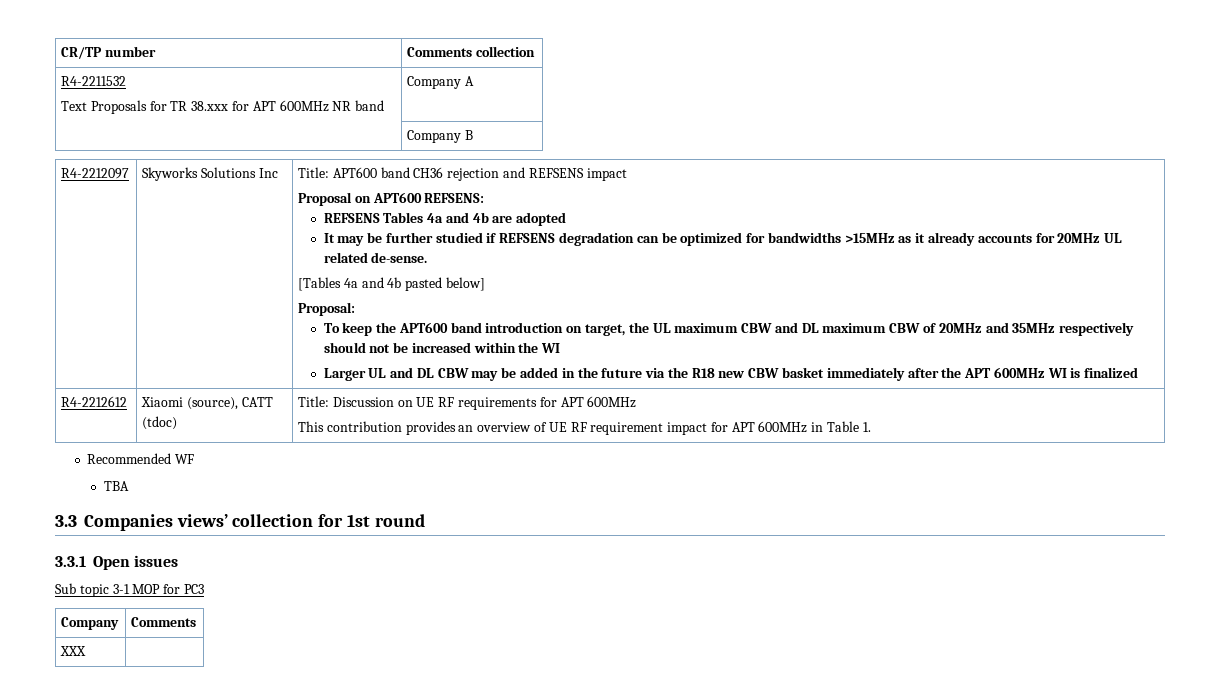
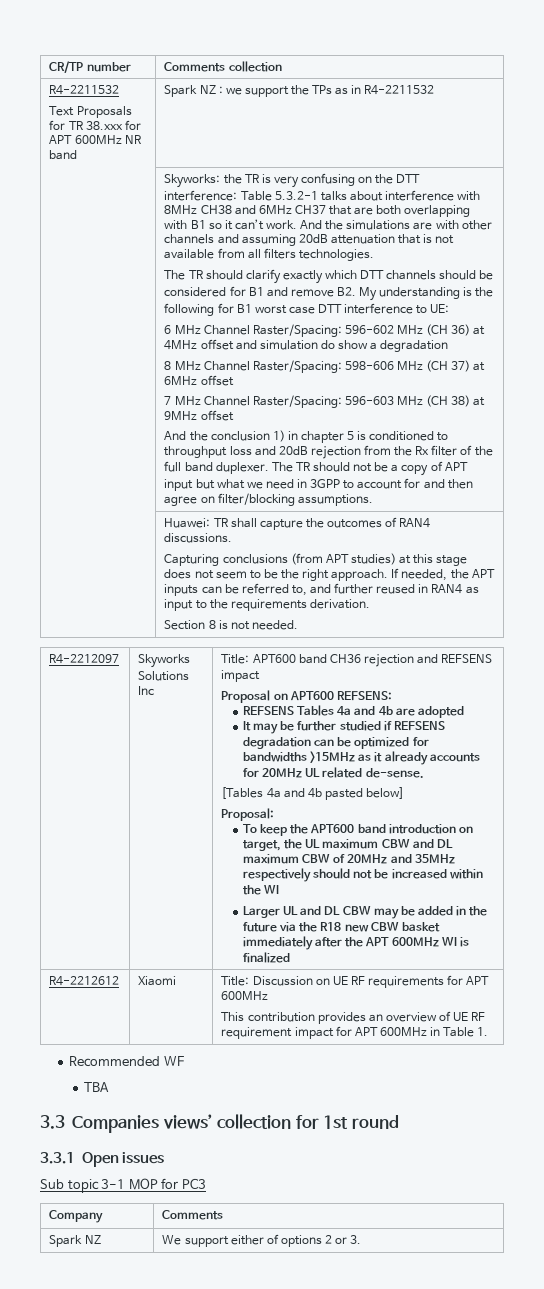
  CR/TP number | Comments collection
  R4-2211532
- Text Proposals for TR 38.xxx for APT 600MHz NR band | Company A
- | Company B
+ Text Proposals for TR 38.xxx for APT 600MHz NR band | Spark NZ : we support the TPs as in R4-2211532
+ | Skyworks: the TR is very confusing on the DTT interference: Table 5.3.2-1 talks about interference with 8MHz CH38 and 6MHz CH37 that are both overlapping with B1 so it can’t work. And the simulations are with other channels and assuming 20dB attenuation that is not available from all filters technologies.
+ The TR should clarify exactly which DTT channels should be considered for B1 and remove B2. My understanding is the following for B1 worst case DTT interference to UE:
+ 6 MHz Channel Raster/Spacing: 596-602 MHz (CH 36) at 4MHz offset and simulation do show a degradation
+ 8 MHz Channel Raster/Spacing: 598-606 MHz (CH 37) at 6MHz offset
+ 7 MHz Channel Raster/Spacing: 596-603 MHz (CH 38) at 9MHz offset
+ And the conclusion 1) in chapter 5 is conditioned to throughput loss and 20dB rejection from the Rx filter of the full band duplexer. The TR should not be a copy of APT input but what we need in 3GPP to account for and then agree on filter/blocking assumptions.
+ | Huawei: TR shall capture the outcomes of RAN4 discussions.
+ Capturing conclusions (from APT studies) at this stage does not seem to be the right approach. If needed, the APT inputs can be referred to, and further reused in RAN4 as input to the requirements derivation.
+ Section 8 is not needed.
- R4-2212612 | Xiaomi (source), CATT (tdoc) | Title: Discussion on UE RF requirements for APT 600MHz
+ R4-2212612 | Xiaomi | Title: Discussion on UE RF requirements for APT 600MHz
- XXX |
+ Spark NZ | We support either of options 2 or 3.

